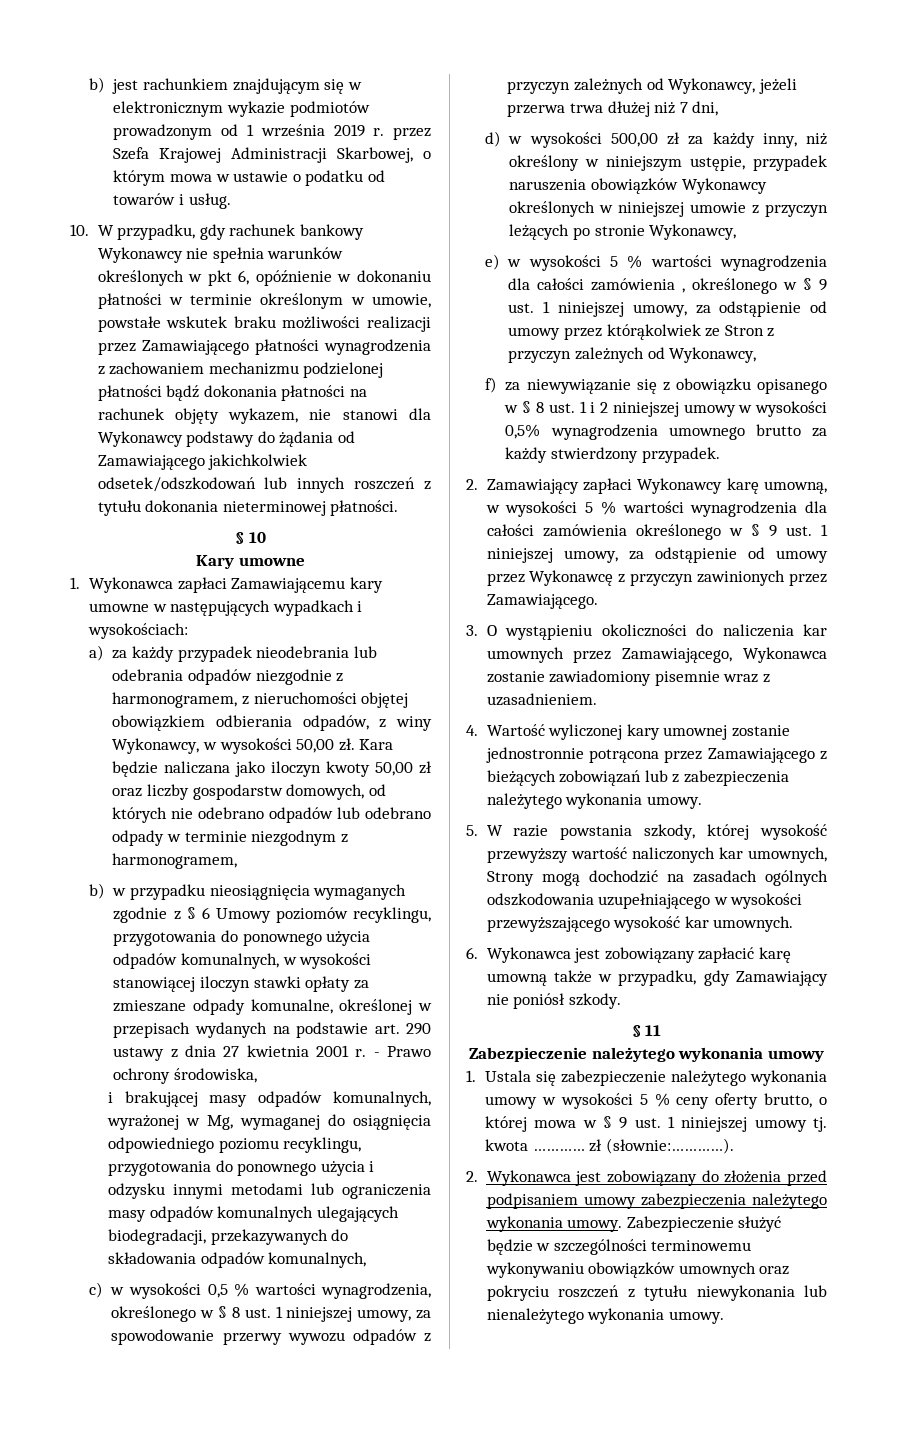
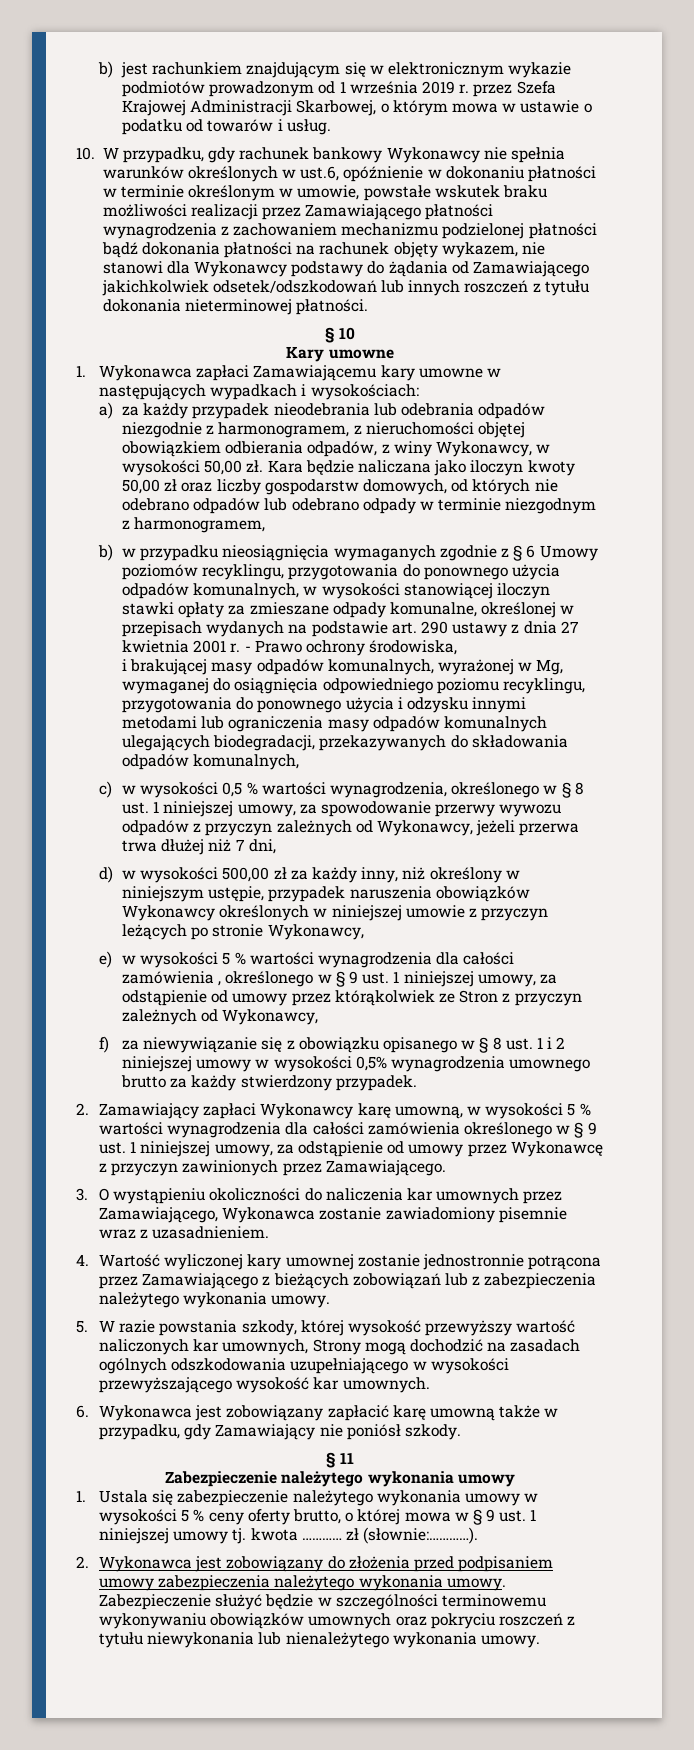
- 10. W przypadku, gdy rachunek bankowy Wykonawcy nie spełnia warunków określonych w pkt 6, opóźnienie w dokonaniu płatności w terminie określonym w umowie, powstałe wskutek braku możliwości realizacji przez Zamawiającego płatności wynagrodzenia z zachowaniem mechanizmu podzielonej płatności bądź dokonania płatności na rachunek objęty wykazem, nie stanowi dla Wykonawcy podstawy do żądania od Zamawiającego jakichkolwiek odsetek/odszkodowań lub innych roszczeń z tytułu dokonania nieterminowej płatności.
+ 10. W przypadku, gdy rachunek bankowy Wykonawcy nie spełnia warunków określonych w ust.6, opóźnienie w dokonaniu płatności w terminie określonym w umowie, powstałe wskutek braku możliwości realizacji przez Zamawiającego płatności wynagrodzenia z zachowaniem mechanizmu podzielonej płatności bądź dokonania płatności na rachunek objęty wykazem, nie stanowi dla Wykonawcy podstawy do żądania od Zamawiającego jakichkolwiek odsetek/odszkodowań lub innych roszczeń z tytułu dokonania nieterminowej płatności.

